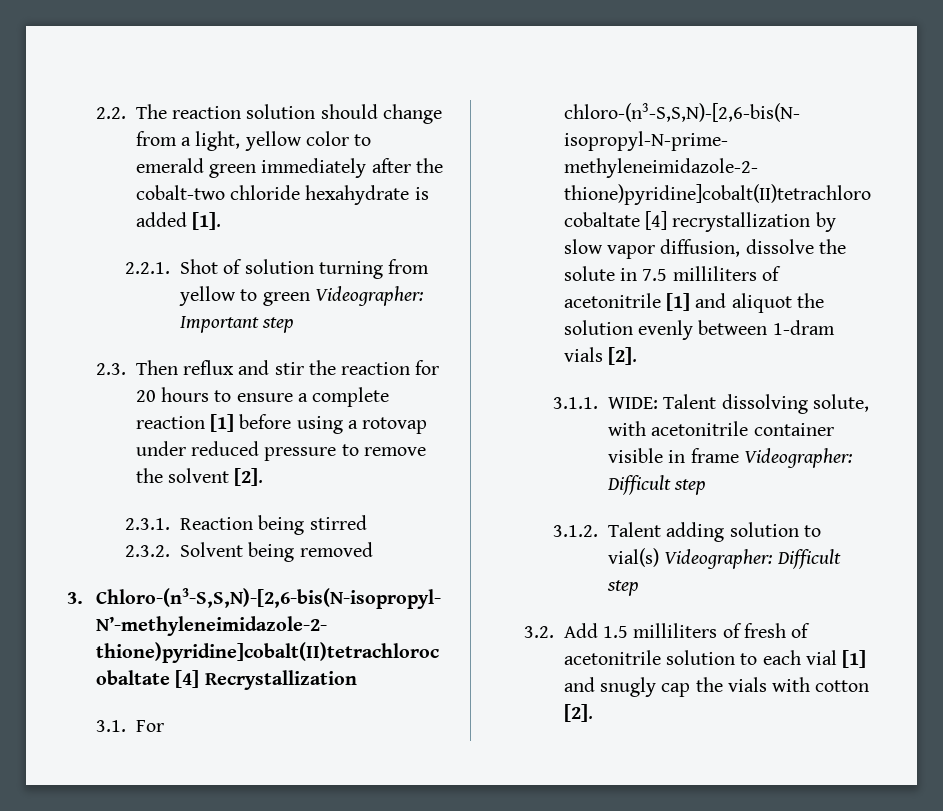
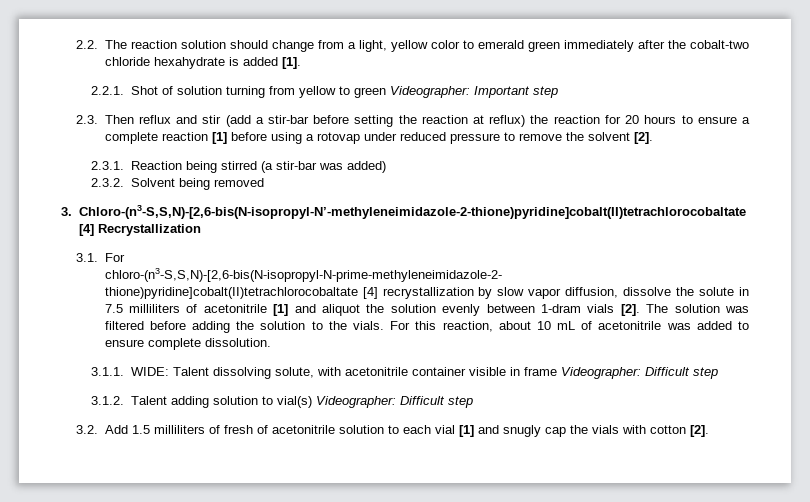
- 2.3. Then reflux and stir the reaction for 20 hours to ensure a complete reaction [1] before using a rotovap under reduced pressure to remove the solvent [2].
+ 2.3. Then reflux and stir (add a stir-bar before setting the reaction at reflux) the reaction for 20 hours to ensure a complete reaction [1] before using a rotovap under reduced pressure to remove the solvent [2].
- 2.3.1. Reaction being stirred
+ 2.3.1. Reaction being stirred (a stir-bar was added)
+ The solution was filtered before adding the solution to the vials. For this reaction, about 10 mL of acetonitrile was added to ensure complete dissolution.

